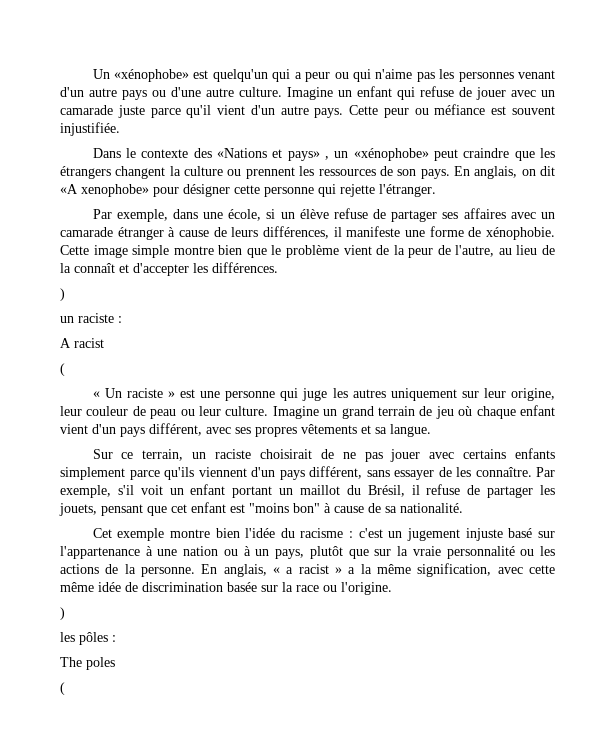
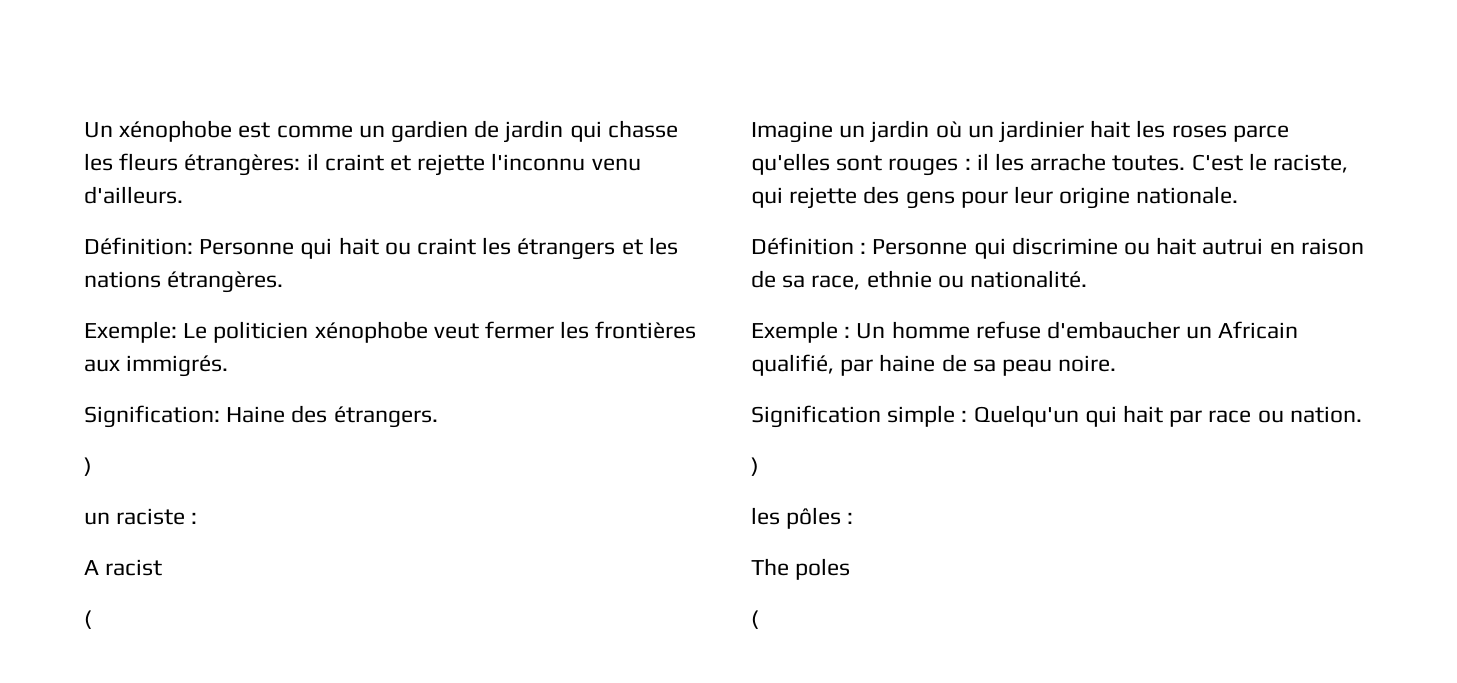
- Un «xénophobe» est quelqu'un qui a peur ou qui n'aime pas les personnes venant d'un autre pays ou d'une autre culture. Imagine un enfant qui refuse de jouer avec un camarade juste parce qu'il vient d'un autre pays. Cette peur ou méfiance est souvent injustifiée.
- Dans le contexte des «Nations et pays» , un «xénophobe» peut craindre que les étrangers changent la culture ou prennent les ressources de son pays. En anglais, on dit «A xenophobe» pour désigner cette personne qui rejette l'étranger.
- Par exemple, dans une école, si un élève refuse de partager ses affaires avec un camarade étranger à cause de leurs différences, il manifeste une forme de xénophobie. Cette image simple montre bien que le problème vient de la peur de l'autre, au lieu de la connaît et d'accepter les différences.
+ Un xénophobe est comme un gardien de jardin qui chasse les fleurs étrangères: il craint et rejette l'inconnu venu d'ailleurs.
+ Définition: Personne qui hait ou craint les étrangers et les nations étrangères.
+ Exemple: Le politicien xénophobe veut fermer les frontières aux immigrés.
+ Signification: Haine des étrangers.
- « Un raciste » est une personne qui juge les autres uniquement sur leur origine, leur couleur de peau ou leur culture. Imagine un grand terrain de jeu où chaque enfant vient d'un pays différent, avec ses propres vêtements et sa langue.
- Sur ce terrain, un raciste choisirait de ne pas jouer avec certains enfants simplement parce qu'ils viennent d'un pays différent, sans essayer de les connaître. Par exemple, s'il voit un enfant portant un maillot du Brésil, il refuse de partager les jouets, pensant que cet enfant est "moins bon" à cause de sa nationalité.
- Cet exemple montre bien l'idée du racisme : c'est un jugement injuste basé sur l'appartenance à une nation ou à un pays, plutôt que sur la vraie personnalité ou les actions de la personne. En anglais, « a racist » a la même signification, avec cette même idée de discrimination basée sur la race ou l'origine.
+ Imagine un jardin où un jardinier hait les roses parce qu'elles sont rouges : il les arrache toutes. C'est le raciste, qui rejette des gens pour leur origine nationale.
+ Définition : Personne qui discrimine ou hait autrui en raison de sa race, ethnie ou nationalité.
+ Exemple : Un homme refuse d'embaucher un Africain qualifié, par haine de sa peau noire.
+ Signification simple : Quelqu'un qui hait par race ou nation.

